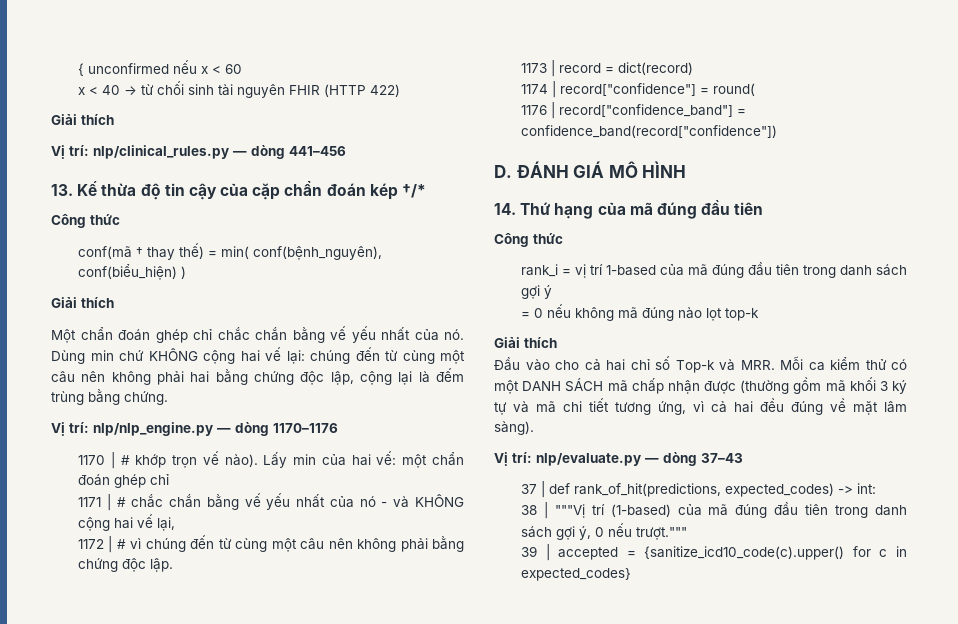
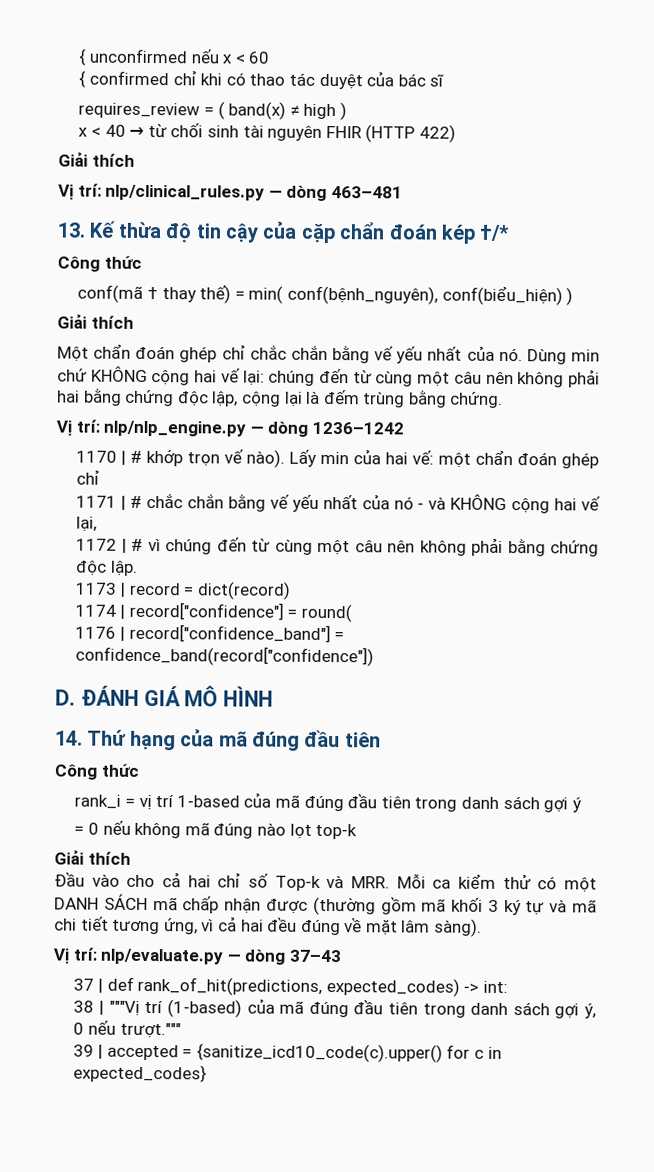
+ { confirmed chỉ khi có thao tác duyệt của bác sĩ
+ requires_review = ( band(x) ≠ high )
- Vị trí: nlp/clinical_rules.py — dòng 441–456
+ Vị trí: nlp/clinical_rules.py — dòng 463–481
- Vị trí: nlp/nlp_engine.py — dòng 1170–1176
+ Vị trí: nlp/nlp_engine.py — dòng 1236–1242

